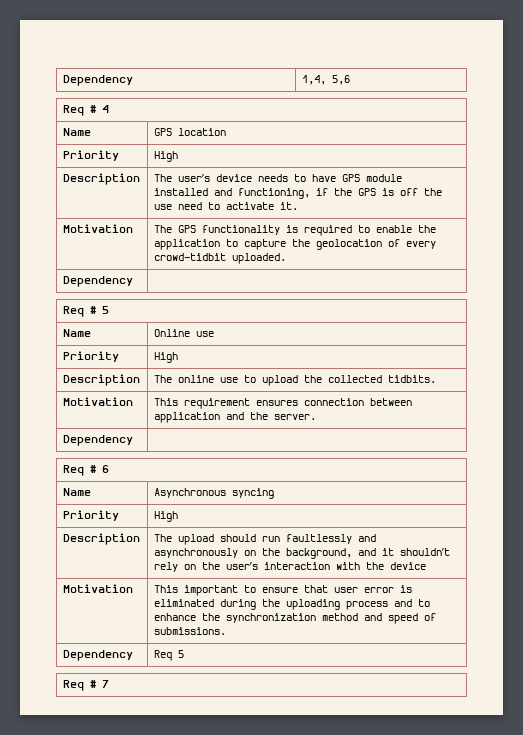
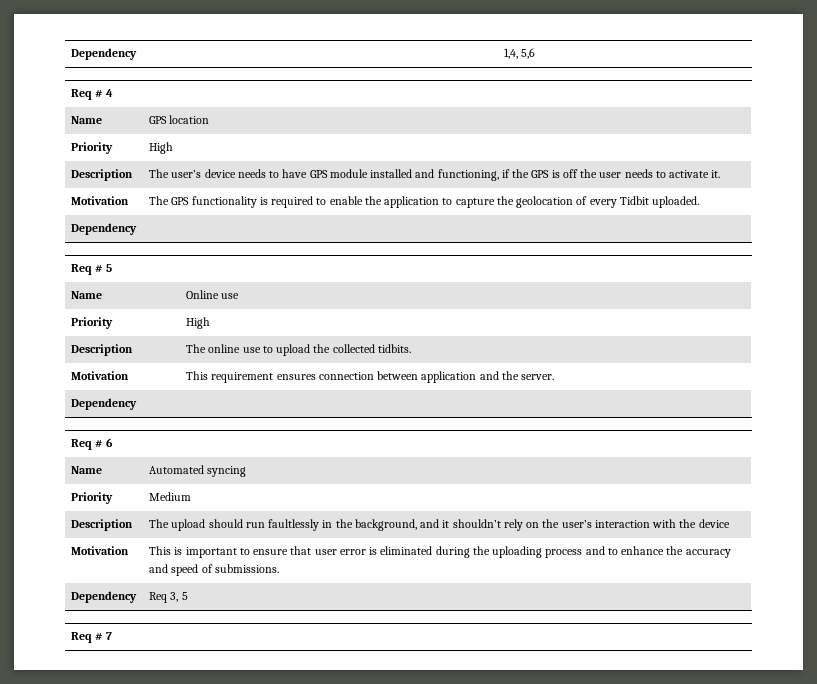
- Description | The user’s device needs to have GPS module installed and functioning, if the GPS is off the use need to activate it.
+ Description | The user’s device needs to have GPS module installed and functioning, if the GPS is off the user needs to activate it.
- Motivation | The GPS functionality is required to enable the application to capture the geolocation of every crowd-tidbit uploaded.
+ Motivation | The GPS functionality is required to enable the application to capture the geolocation of every Tidbit uploaded.
- Name | Asynchronous syncing
- Priority | High
+ Name | Automated syncing
+ Priority | Medium
- Description | The upload should run faultlessly and asynchronously on the background, and it shouldn’t rely on the user’s interaction with the device
+ Description | The upload should run faultlessly in the background, and it shouldn’t rely on the user’s interaction with the device
- Motivation | This important to ensure that user error is eliminated during the uploading process and to enhance the synchronization method and speed of submissions.
+ Motivation | This is important to ensure that user error is eliminated during the uploading process and to enhance the accuracy and speed of submissions.
- Dependency | Req 5
+ Dependency | Req 3, 5

